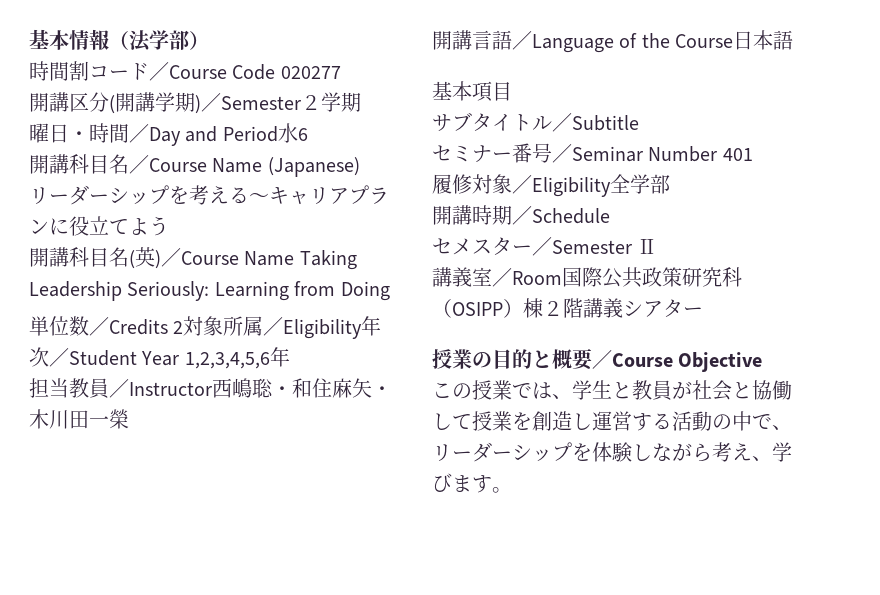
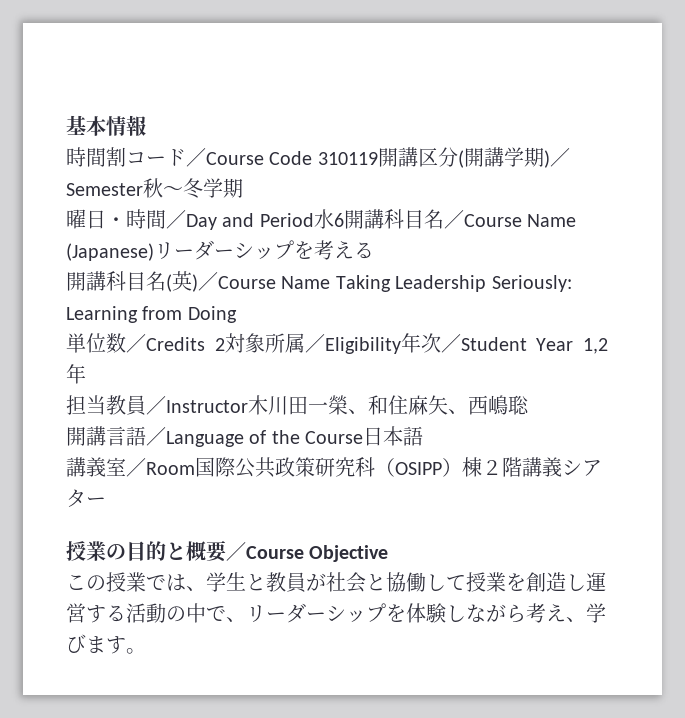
- 基本情報（法学部）
+ 基本情報
- 時間割コード／Course Code 020277
- 開講区分(開講学期)／Semester２学期
+ 時間割コード／Course Code 310119開講区分(開講学期)／Semester秋～冬学期
- 曜日・時間／Day and Period水6
- 開講科目名／Course Name (Japanese)リーダーシップを考える～キャリアプランに役立てよう
+ 曜日・時間／Day and Period水6開講科目名／Course Name (Japanese)リーダーシップを考える
- 単位数／Credits 2対象所属／Eligibility年次／Student Year 1,2,3,4,5,6年
+ 単位数／Credits 2対象所属／Eligibility年次／Student Year 1,2年
- 担当教員／Instructor西嶋聡・和住麻矢・木川田一榮
+ 担当教員／Instructor木川田一榮、和住麻矢、西嶋聡
- 基本項目
- サブタイトル／Subtitle
- セミナー番号／Seminar Number 401
- 履修対象／Eligibility全学部
- 開講時期／Schedule
- セメスター／Semester Ⅱ

